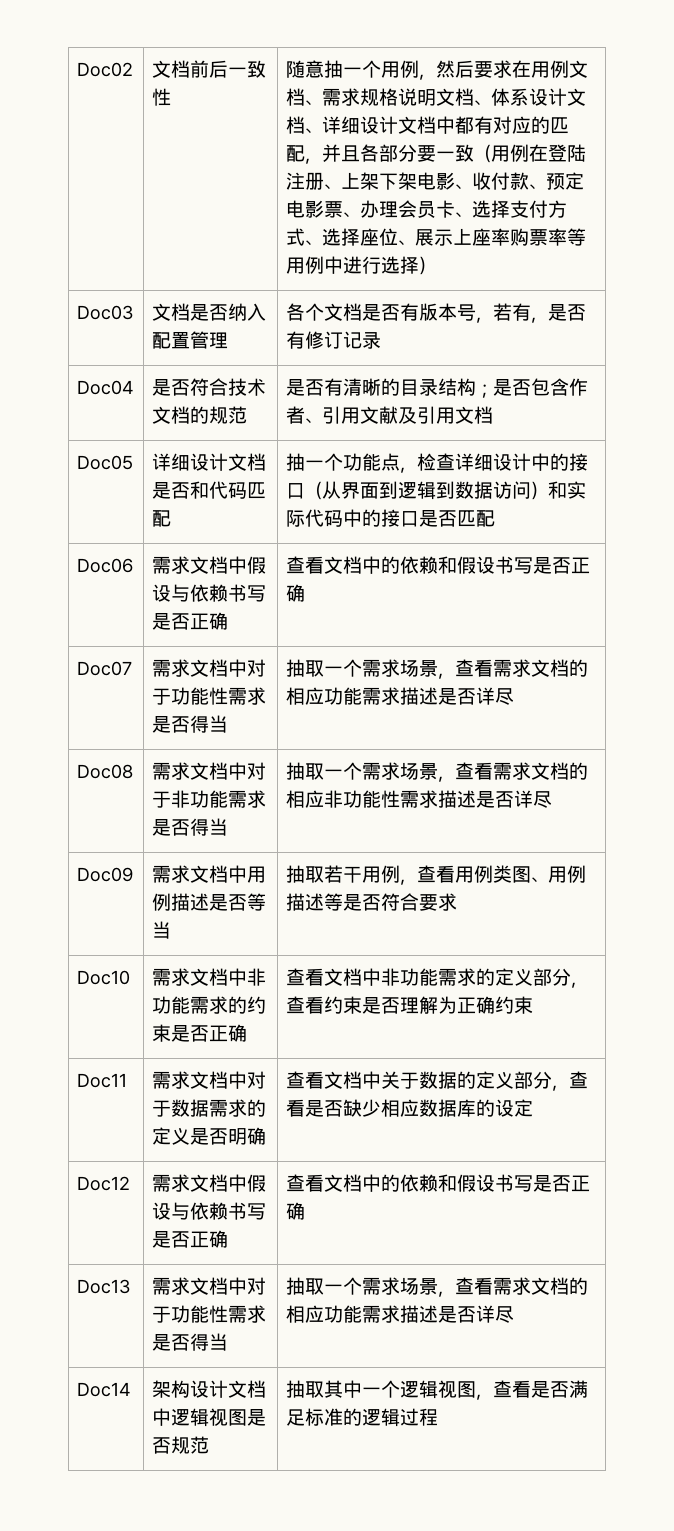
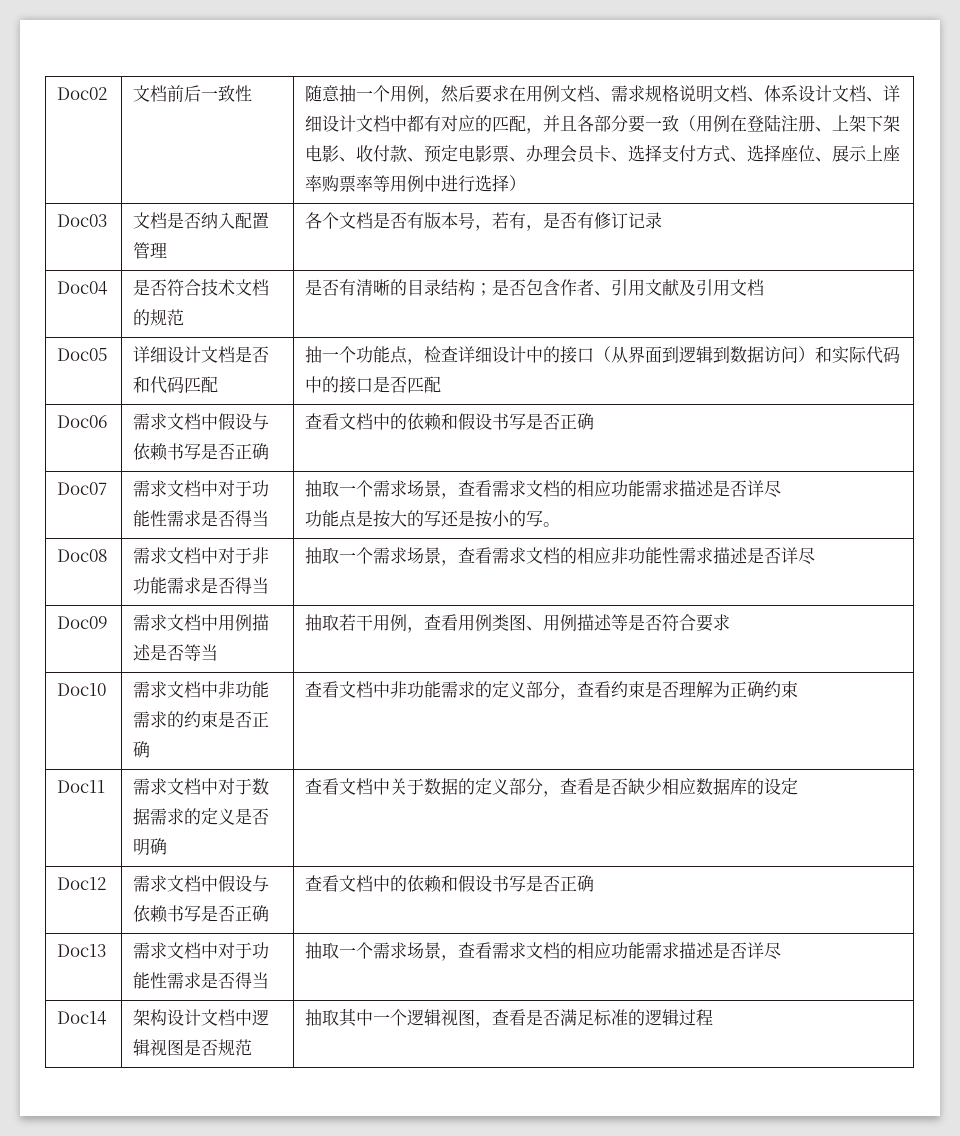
  Doc07 | 需求文档中对于功能性需求是否得当 | 抽取一个需求场景，查看需求文档的相应功能需求描述是否详尽
+ 功能点是按大的写还是按小的写。

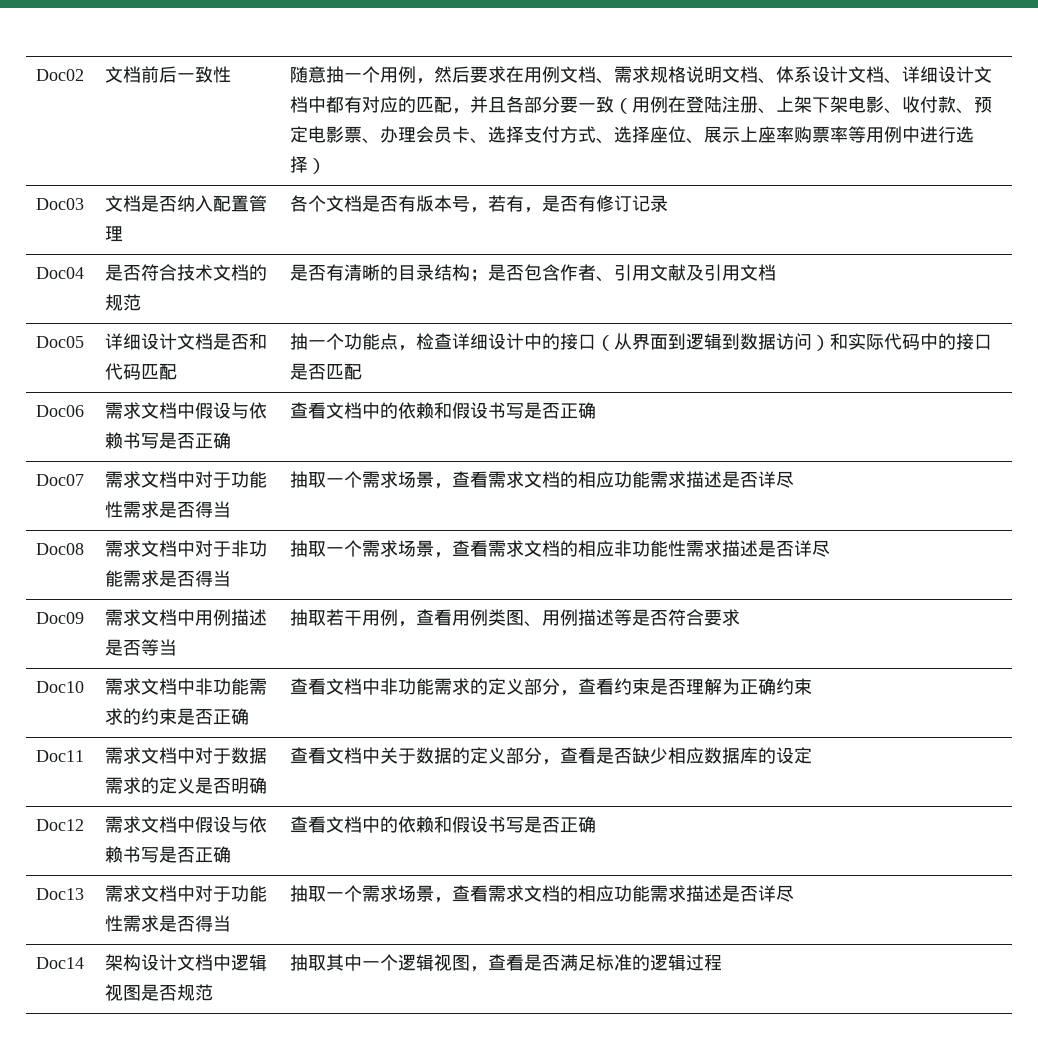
  Doc07 | 需求文档中对于功能性需求是否得当 | 抽取一个需求场景，查看需求文档的相应功能需求描述是否详尽
- 功能点是按大的写还是按小的写。

